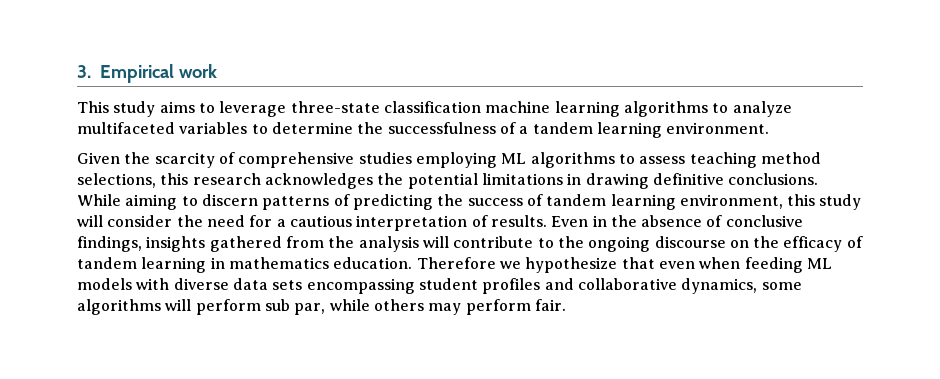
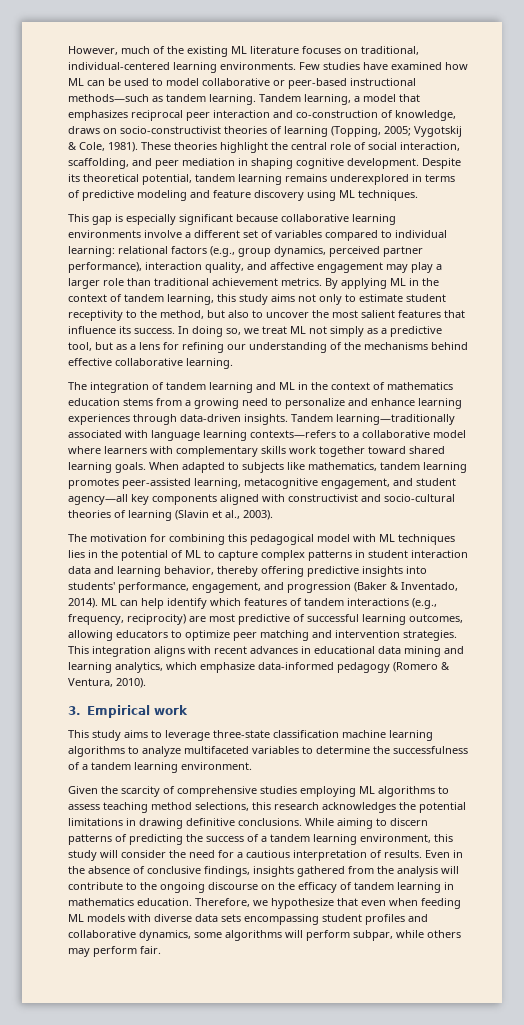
+ However, much of the existing ML literature focuses on traditional, individual-centered learning environments. Few studies have examined how ML can be used to model collaborative or peer-based instructional methods—such as tandem learning. Tandem learning, a model that emphasizes reciprocal peer interaction and co-construction of knowledge, draws on socio-constructivist theories of learning (Topping, 2005; Vygotskij & Cole, 1981). These theories highlight the central role of social interaction, scaffolding, and peer mediation in shaping cognitive development. Despite its theoretical potential, tandem learning remains underexplored in terms of predictive modeling and feature discovery using ML techniques.
+ This gap is especially significant because collaborative learning environments involve a different set of variables compared to individual learning: relational factors (e.g., group dynamics, perceived partner performance), interaction quality, and affective engagement may play a larger role than traditional achievement metrics. By applying ML in the context of tandem learning, this study aims not only to estimate student receptivity to the method, but also to uncover the most salient features that influence its success. In doing so, we treat ML not simply as a predictive tool, but as a lens for refining our understanding of the mechanisms behind effective collaborative learning.
+ The integration of tandem learning and ML in the context of mathematics education stems from a growing need to personalize and enhance learning experiences through data-driven insights. Tandem learning—traditionally associated with language learning contexts—refers to a collaborative model where learners with complementary skills work together toward shared learning goals. When adapted to subjects like mathematics, tandem learning promotes peer-assisted learning, metacognitive engagement, and student agency—all key components aligned with constructivist and socio-cultural theories of learning (Slavin et al., 2003).
+ The motivation for combining this pedagogical model with ML techniques lies in the potential of ML to capture complex patterns in student interaction data and learning behavior, thereby offering predictive insights into students' performance, engagement, and progression (Baker & Inventado, 2014). ML can help identify which features of tandem interactions (e.g., frequency, reciprocity) are most predictive of successful learning outcomes, allowing educators to optimize peer matching and intervention strategies. This integration aligns with recent advances in educational data mining and learning analytics, which emphasize data-informed pedagogy (Romero & Ventura, 2010).
- While aiming to discern patterns of predicting the success of tandem learning environment, this study will consider the need for a cautious interpretation of results.
+ While aiming to discern patterns of predicting the success of a tandem learning environment, this study will consider the need for a cautious interpretation of results.
- Therefore we hypothesize that even when feeding ML models with diverse data sets encompassing student profiles and collaborative dynamics, some algorithms will perform sub par, while others may perform fair.
+ Therefore, we hypothesize that even when feeding ML models with diverse data sets encompassing student profiles and collaborative dynamics, some algorithms will perform subpar, while others may perform fair.

